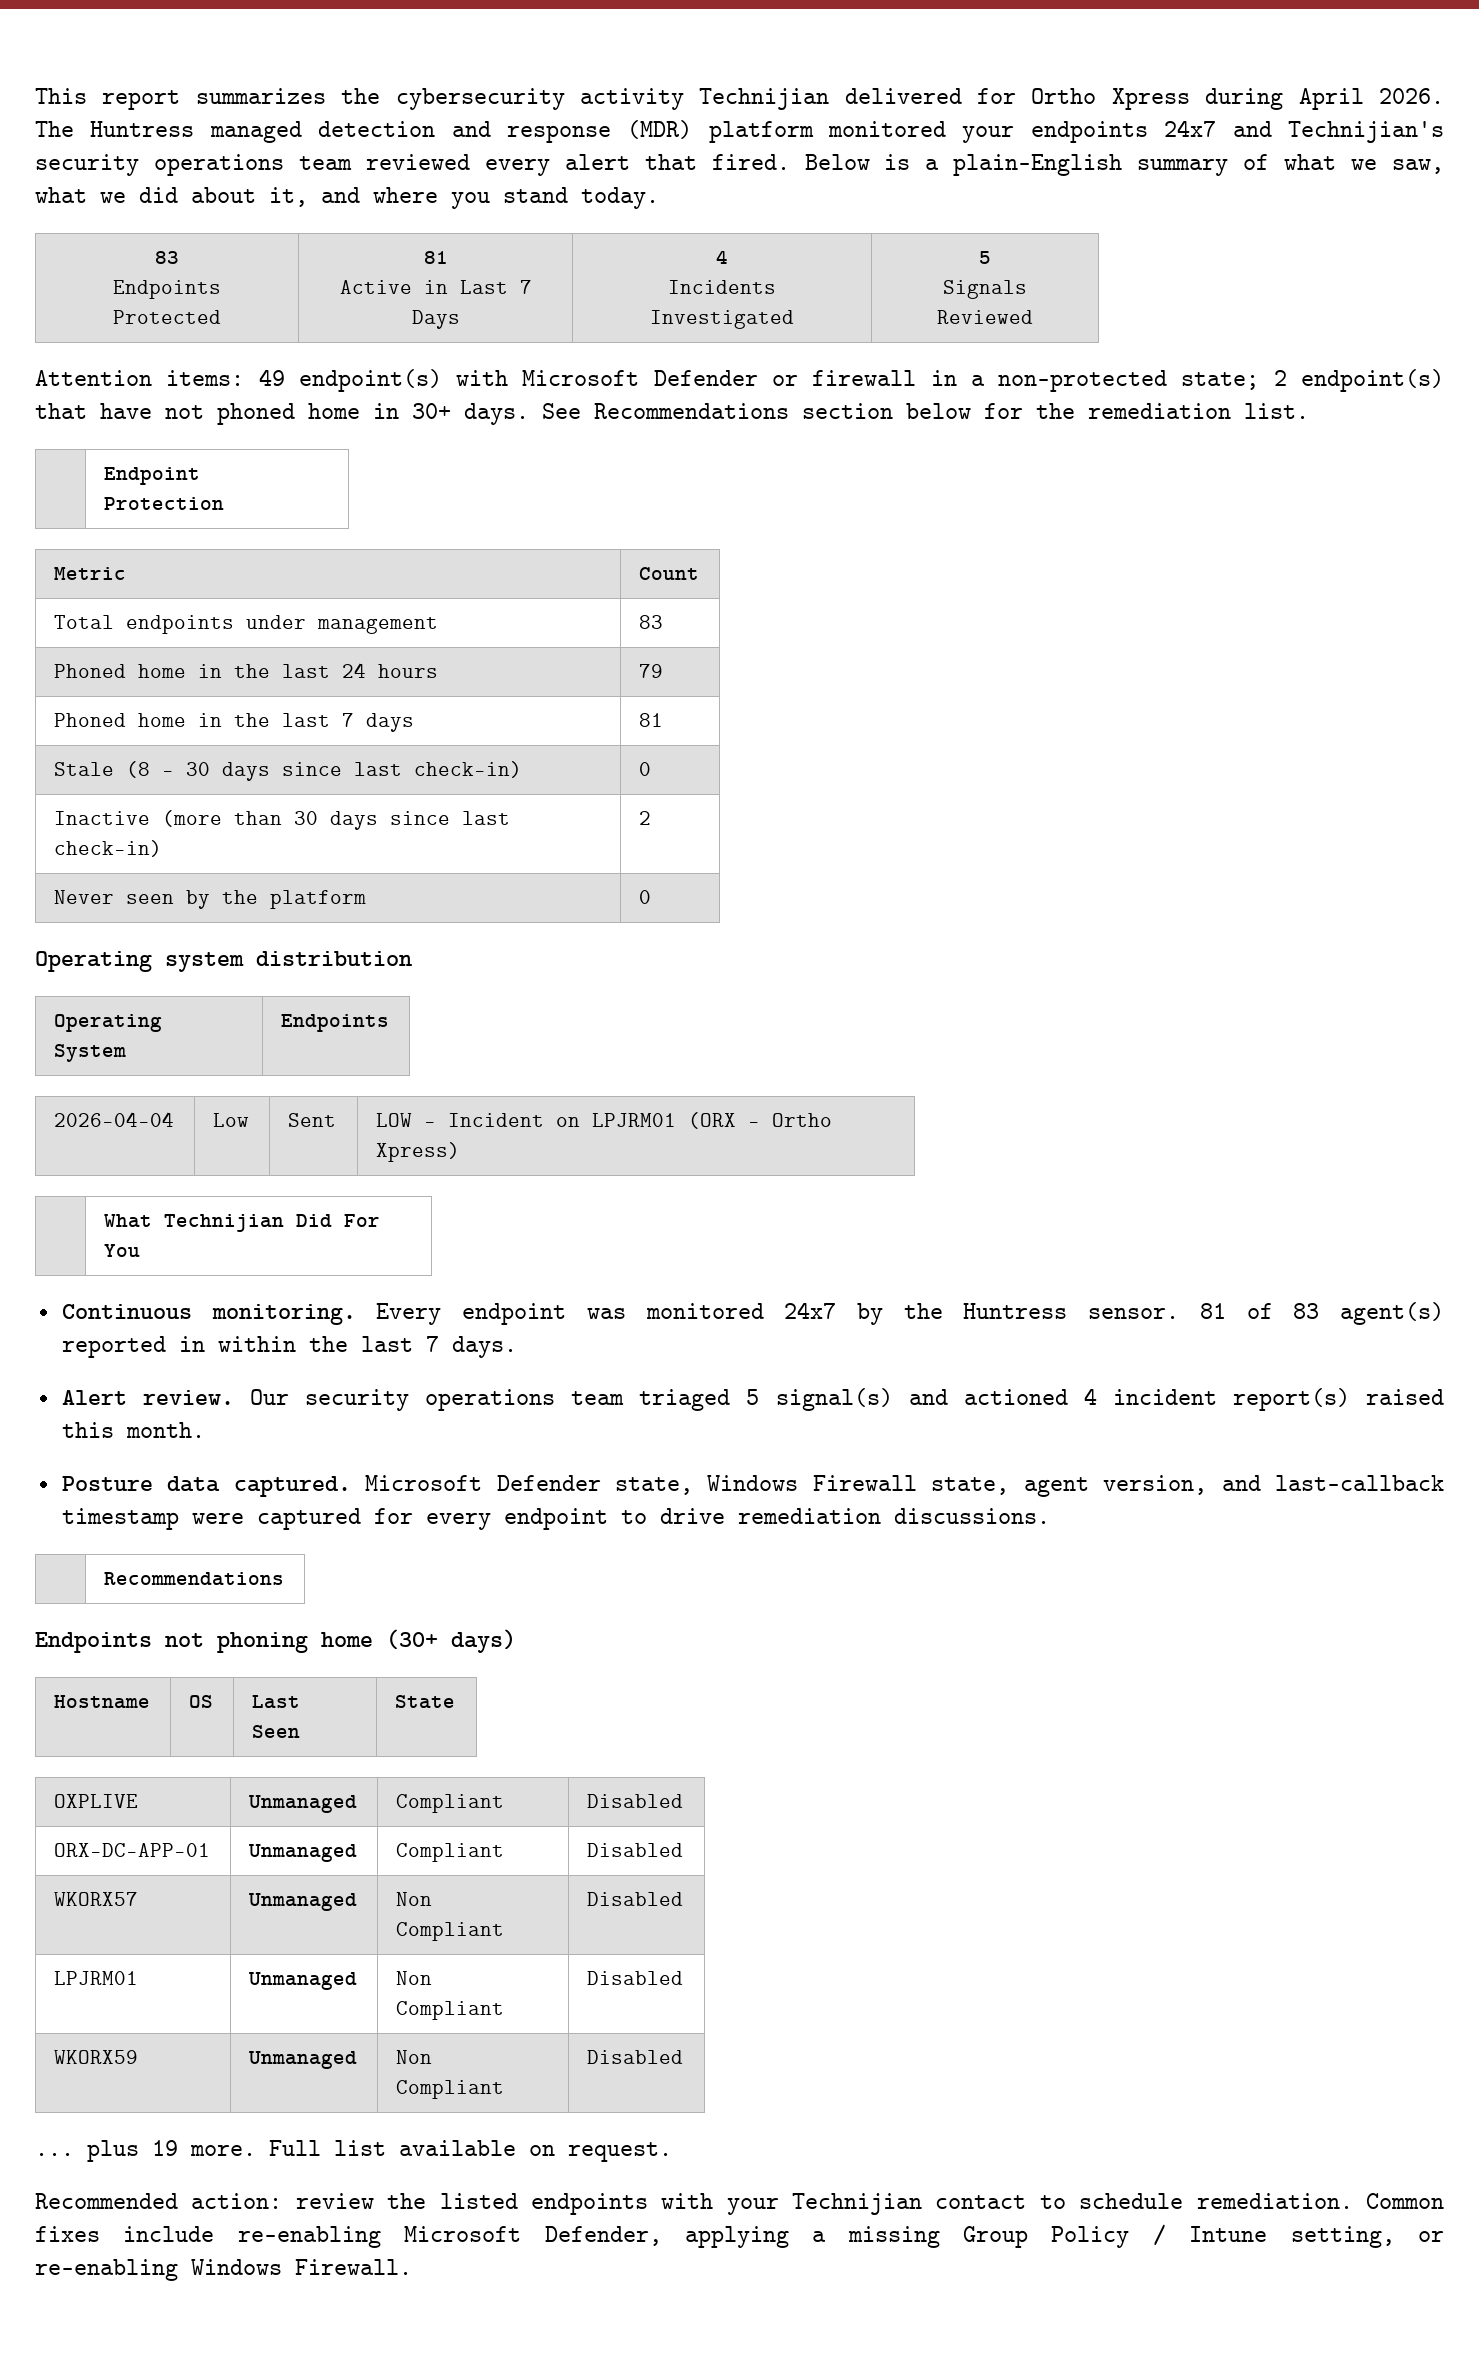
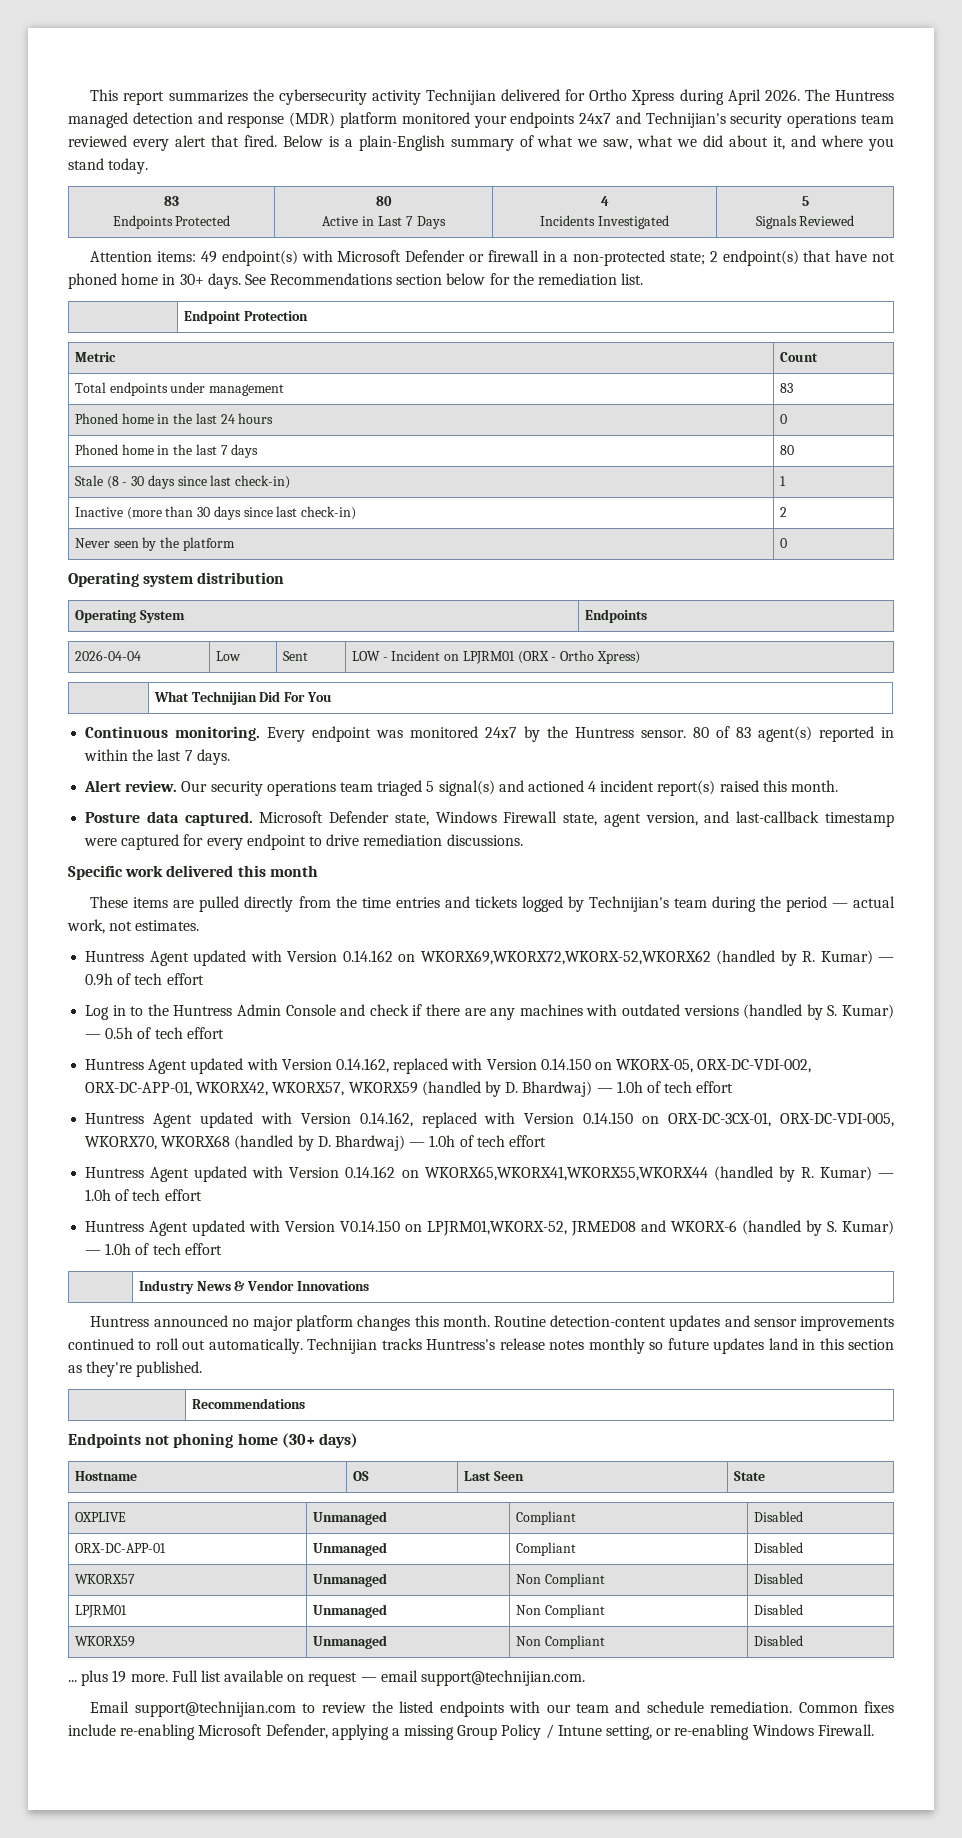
  Below is a plain-English summary of what we saw, what we did about it, and where you stand today.
  83
- Endpoints Protected | 81
+ Endpoints Protected | 80
- Phoned home in the last 24 hours | 79
+ Phoned home in the last 24 hours | 0
- Phoned home in the last 7 days | 81
+ Phoned home in the last 7 days | 80
- Stale (8 - 30 days since last check-in) | 0
+ Stale (8 - 30 days since last check-in) | 1
- 81 of 83 agent(s) reported in within the last 7 days.
+ 80 of 83 agent(s) reported in within the last 7 days.
+ Specific work delivered this month
+ These items are pulled directly from the time entries and tickets logged by Technijian's team during the period — actual work, not estimates.
+ Huntress Agent updated with Version 0.14.162 on WKORX69,WKORX72,WKORX-52,WKORX62 (handled by R. Kumar) — 0.9h of tech effort
+ Log in to the Huntress Admin Console and check if there are any machines with outdated versions (handled by S. Kumar) — 0.5h of tech effort
+ Huntress Agent updated with Version 0.14.162, replaced with Version 0.14.150 on WKORX-05, ORX-DC-VDI-002, ORX-DC-APP-01, WKORX42, WKORX57, WKORX59 (handled by D. Bhardwaj) — 1.0h of tech effort
+ Huntress Agent updated with Version 0.14.162, replaced with Version 0.14.150 on ORX-DC-3CX-01, ORX-DC-VDI-005, WKORX70, WKORX68 (handled by D. Bhardwaj) — 1.0h of tech effort
+ Huntress Agent updated with Version 0.14.162 on WKORX65,WKORX41,WKORX55,WKORX44 (handled by R. Kumar) — 1.0h of tech effort
+ Huntress Agent updated with Version V0.14.150 on LPJRM01,WKORX-52, JRMED08 and WKORX-6 (handled by S. Kumar) — 1.0h of tech effort
+ | Industry News & Vendor Innovations
+ Huntress announced no major platform changes this month. Routine detection-content updates and sensor improvements continued to roll out automatically. Technijian tracks Huntress's release notes monthly so future updates land in this section as they're published.
- Full list available on request.
- Recommended action: review the listed endpoints with your Technijian contact to schedule remediation.
+ Full list available on request — email support@technijian.com.
+ Email support@technijian.com to review the listed endpoints with our team and schedule remediation.

